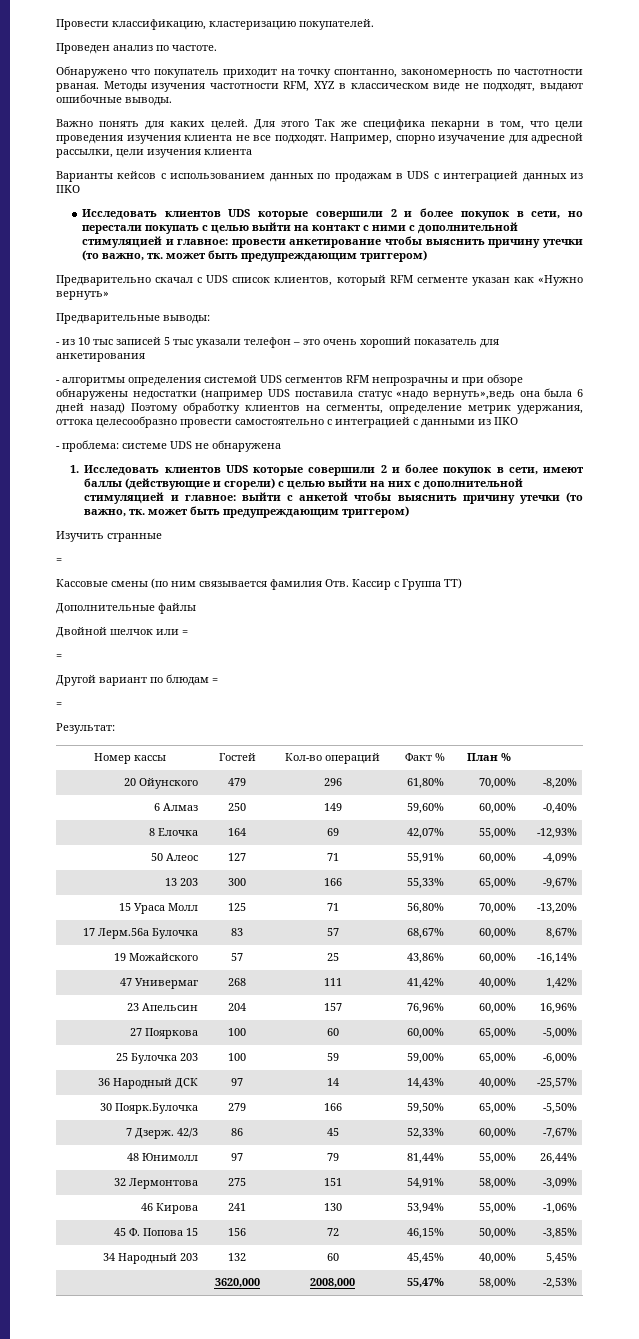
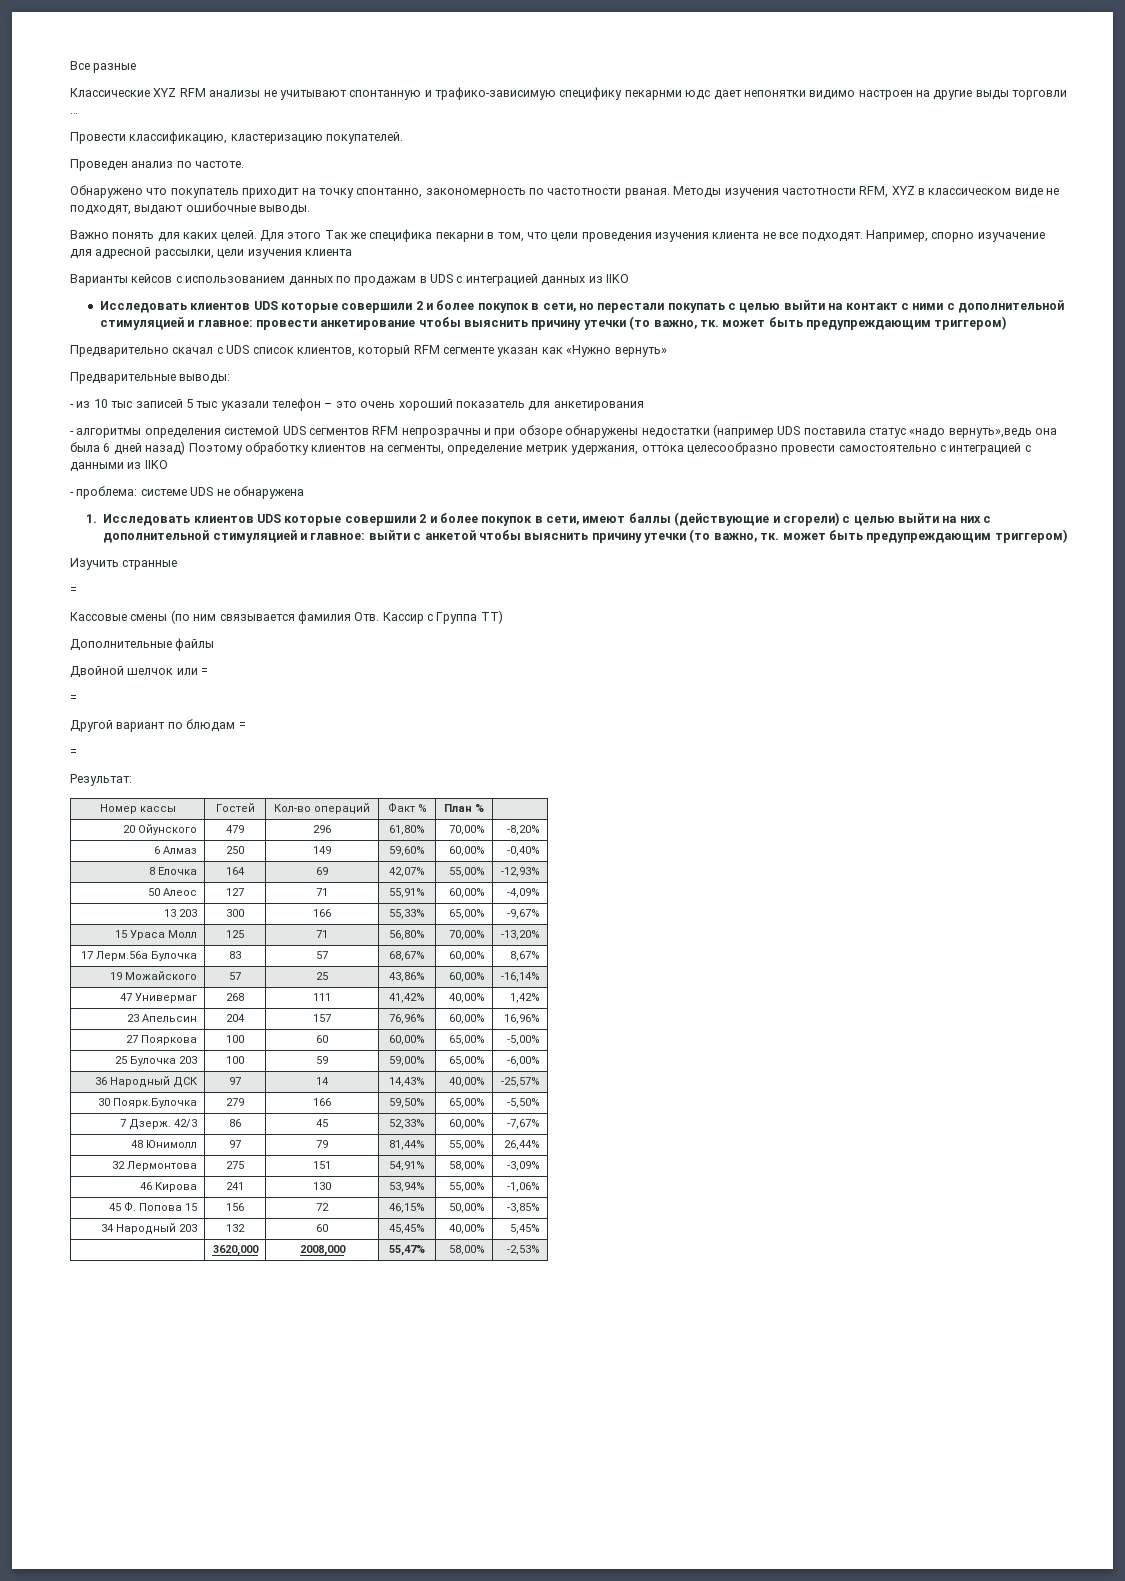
+ Все разные
+ Классические ХYZ RFM анализы не учитывают спонтанную и трафико-зависимую специфику пекарнми юдс дает непонятки видимо настроен на другие выды торговли …

